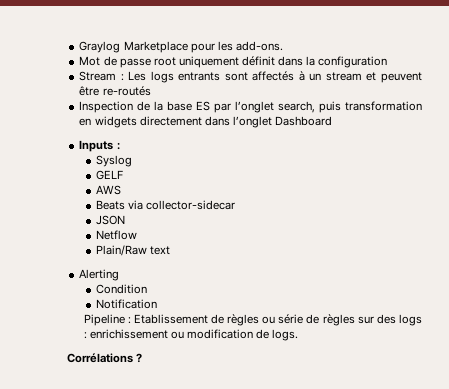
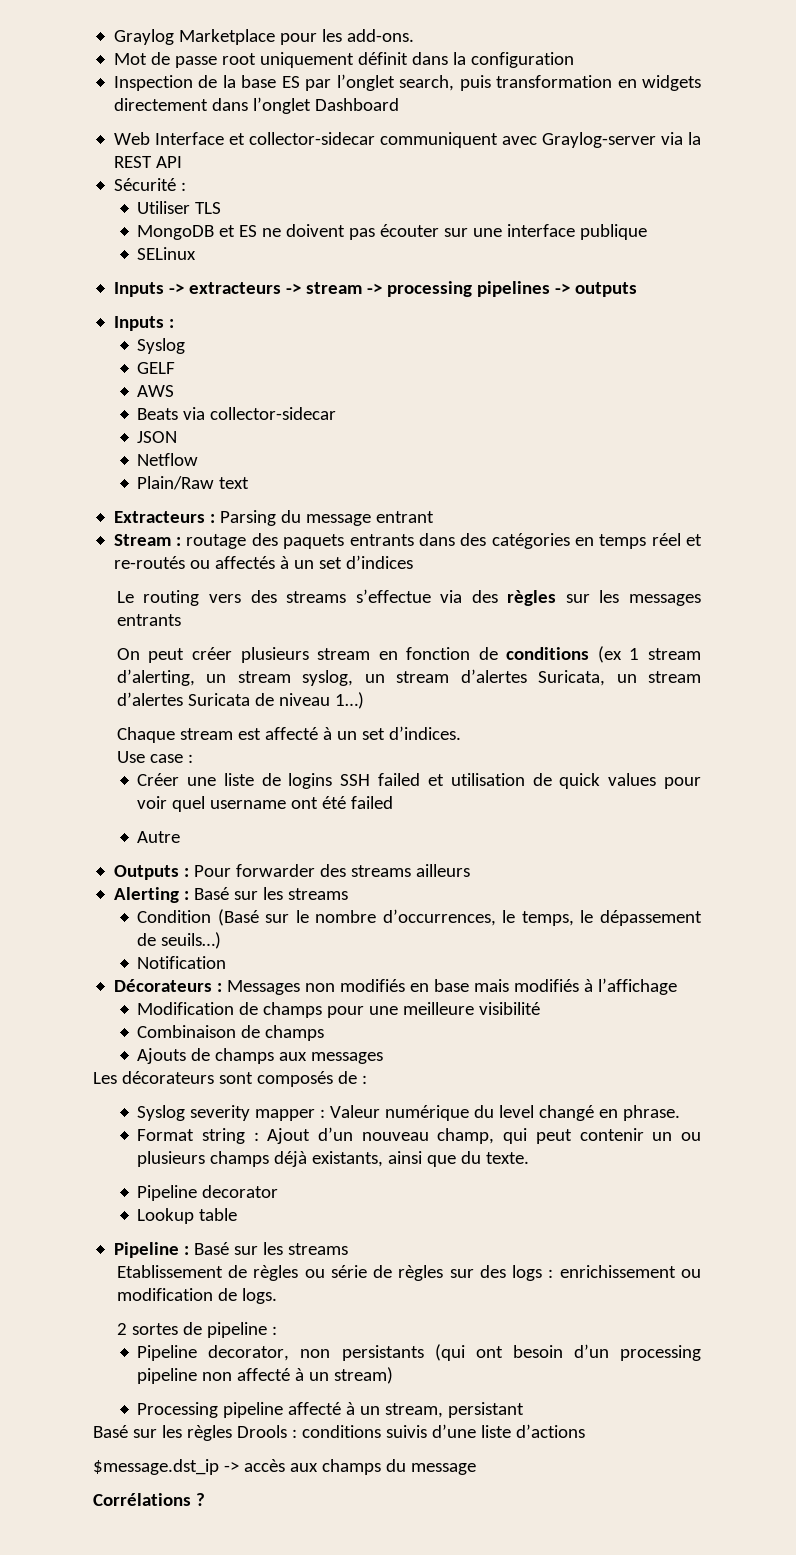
- Stream : Les logs entrants sont affectés à un stream et peuvent être re-routés
+ Web Interface et collector-sidecar communiquent avec Graylog-server via la REST API
+ Sécurité :
+ Utiliser TLS
+ MongoDB et ES ne doivent pas écouter sur une interface publique
+ SELinux
+ Inputs -> extracteurs -> stream -> processing pipelines -> outputs
- Alerting
- Condition
+ Extracteurs : Parsing du message entrant
+ Stream : routage des paquets entrants dans des catégories en temps réel et re-routés ou affectés à un set d’indices
+ Le routing vers des streams s’effectue via des règles sur les messages entrants
+ On peut créer plusieurs stream en fonction de conditions (ex 1 stream d’alerting, un stream syslog, un stream d’alertes Suricata, un stream d’alertes Suricata de niveau 1…)
+ Chaque stream est affecté à un set d’indices.
+ Use case :
+ Créer une liste de logins SSH failed et utilisation de quick values pour voir quel username ont été failed
+ Autre
+ Outputs : Pour forwarder des streams ailleurs
+ Alerting : Basé sur les streams
+ Condition (Basé sur le nombre d’occurrences, le temps, le dépassement de seuils…)
  Notification
- Pipeline : Etablissement de règles ou série de règles sur des logs : enrichissement ou modification de logs.
+ Décorateurs : Messages non modifiés en base mais modifiés à l’affichage
+ Modification de champs pour une meilleure visibilité
+ Combinaison de champs
+ Ajouts de champs aux messages
+ Les décorateurs sont composés de :
+ Syslog severity mapper : Valeur numérique du level changé en phrase.
+ Format string : Ajout d’un nouveau champ, qui peut contenir un ou plusieurs champs déjà existants, ainsi que du texte.
+ Pipeline decorator
+ Lookup table
+ Pipeline : Basé sur les streams
+ Etablissement de règles ou série de règles sur des logs : enrichissement ou modification de logs.
+ 2 sortes de pipeline :
+ Pipeline decorator, non persistants (qui ont besoin d’un processing pipeline non affecté à un stream)
+ Processing pipeline affecté à un stream, persistant
+ Basé sur les règles Drools : conditions suivis d’une liste d’actions
+ $message.dst_ip -> accès aux champs du message

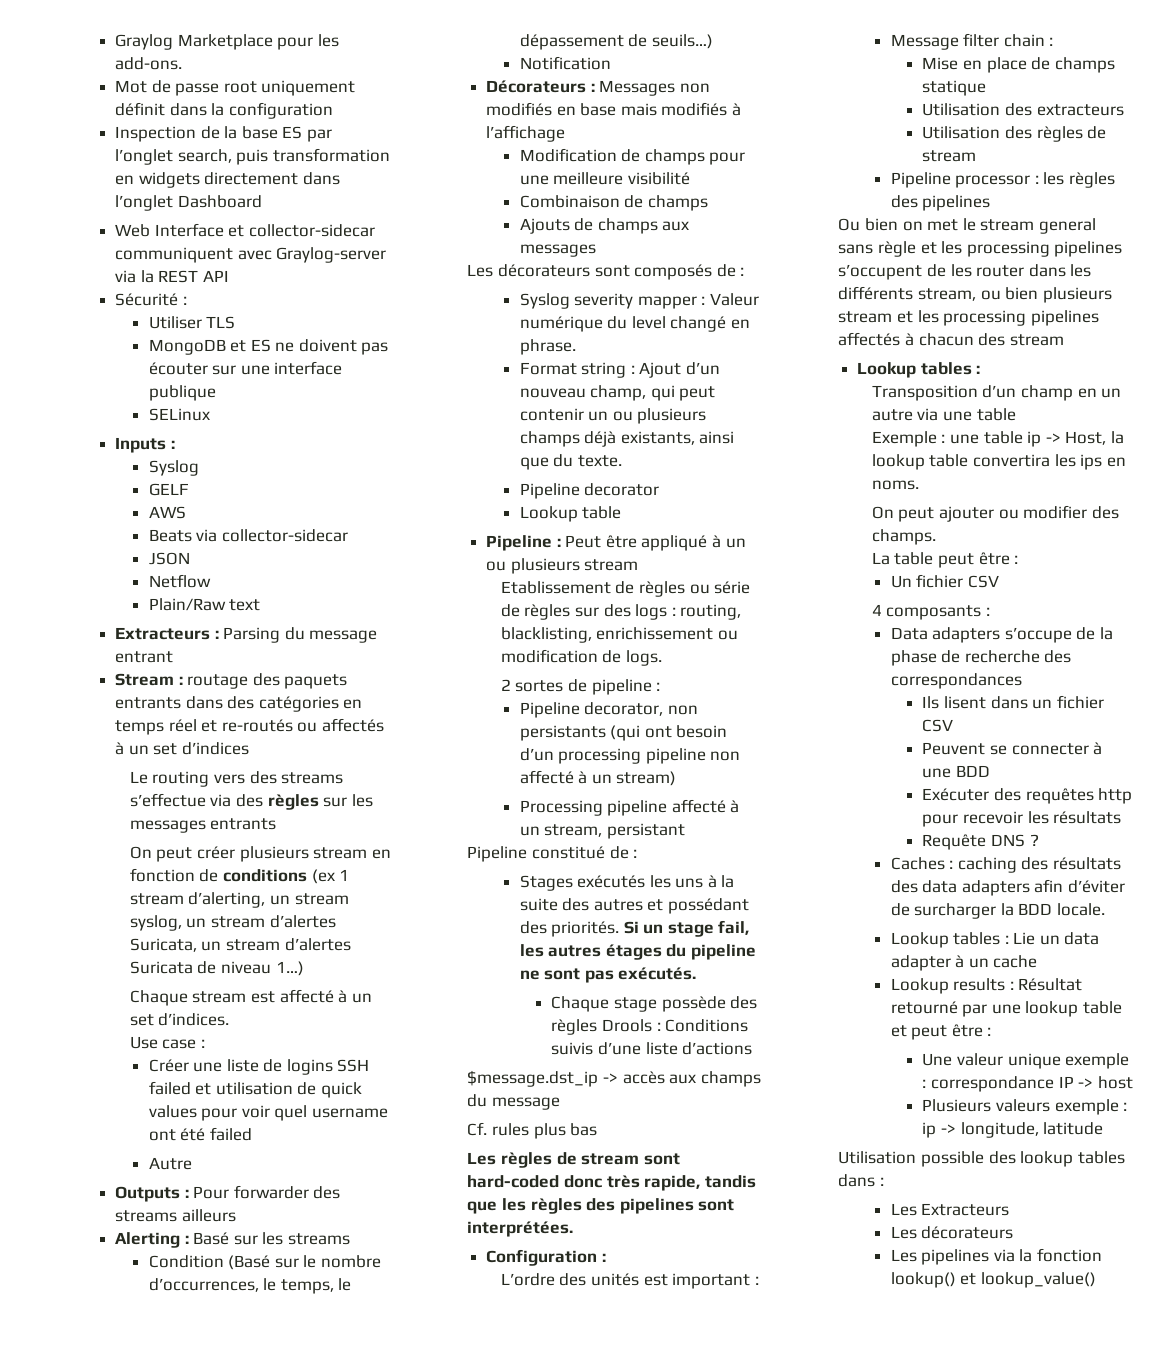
- Inputs -> extracteurs -> stream -> processing pipelines -> outputs
- Pipeline : Basé sur les streams
+ Pipeline : Peut être appliqué à un ou plusieurs stream
- Etablissement de règles ou série de règles sur des logs : enrichissement ou modification de logs.
+ Etablissement de règles ou série de règles sur des logs : routing, blacklisting, enrichissement ou modification de logs.
- Basé sur les règles Drools : conditions suivis d’une liste d’actions
+ Pipeline constitué de :
+ Stages exécutés les uns à la suite des autres et possédant des priorités. Si un stage fail, les autres étages du pipeline ne sont pas exécutés.
+ Chaque stage possède des règles Drools : Conditions suivis d’une liste d’actions
- Corrélations ?
+ Cf. rules plus bas
+ Les règles de stream sont hard-coded donc très rapide, tandis que les règles des pipelines sont interprétées.
+ Configuration :
+ L’ordre des unités est important :
+ Message filter chain :
+ Mise en place de champs statique
+ Utilisation des extracteurs
+ Utilisation des règles de stream
+ Pipeline processor : les règles des pipelines
+ Ou bien on met le stream general sans règle et les processing pipelines s’occupent de les router dans les différents stream, ou bien plusieurs stream et les processing pipelines affectés à chacun des stream
+ Lookup tables :
+ Transposition d’un champ en un autre via une table
+ Exemple : une table ip -> Host, la lookup table convertira les ips en noms.
+ On peut ajouter ou modifier des champs.
+ La table peut être :
+ Un fichier CSV
+ 4 composants :
+ Data adapters s’occupe de la phase de recherche des correspondances
+ Ils lisent dans un fichier CSV
+ Peuvent se connecter à une BDD
+ Exécuter des requêtes http pour recevoir les résultats
+ Requête DNS ?
+ Caches : caching des résultats des data adapters afin d’éviter de surcharger la BDD locale.
+ Lookup tables : Lie un data adapter à un cache
+ Lookup results : Résultat retourné par une lookup table et peut être :
+ Une valeur unique exemple : correspondance IP -> host
+ Plusieurs valeurs exemple : ip -> longitude, latitude
+ Utilisation possible des lookup tables dans :
+ Les Extracteurs
+ Les décorateurs
+ Les pipelines via la fonction lookup() et lookup_value()

